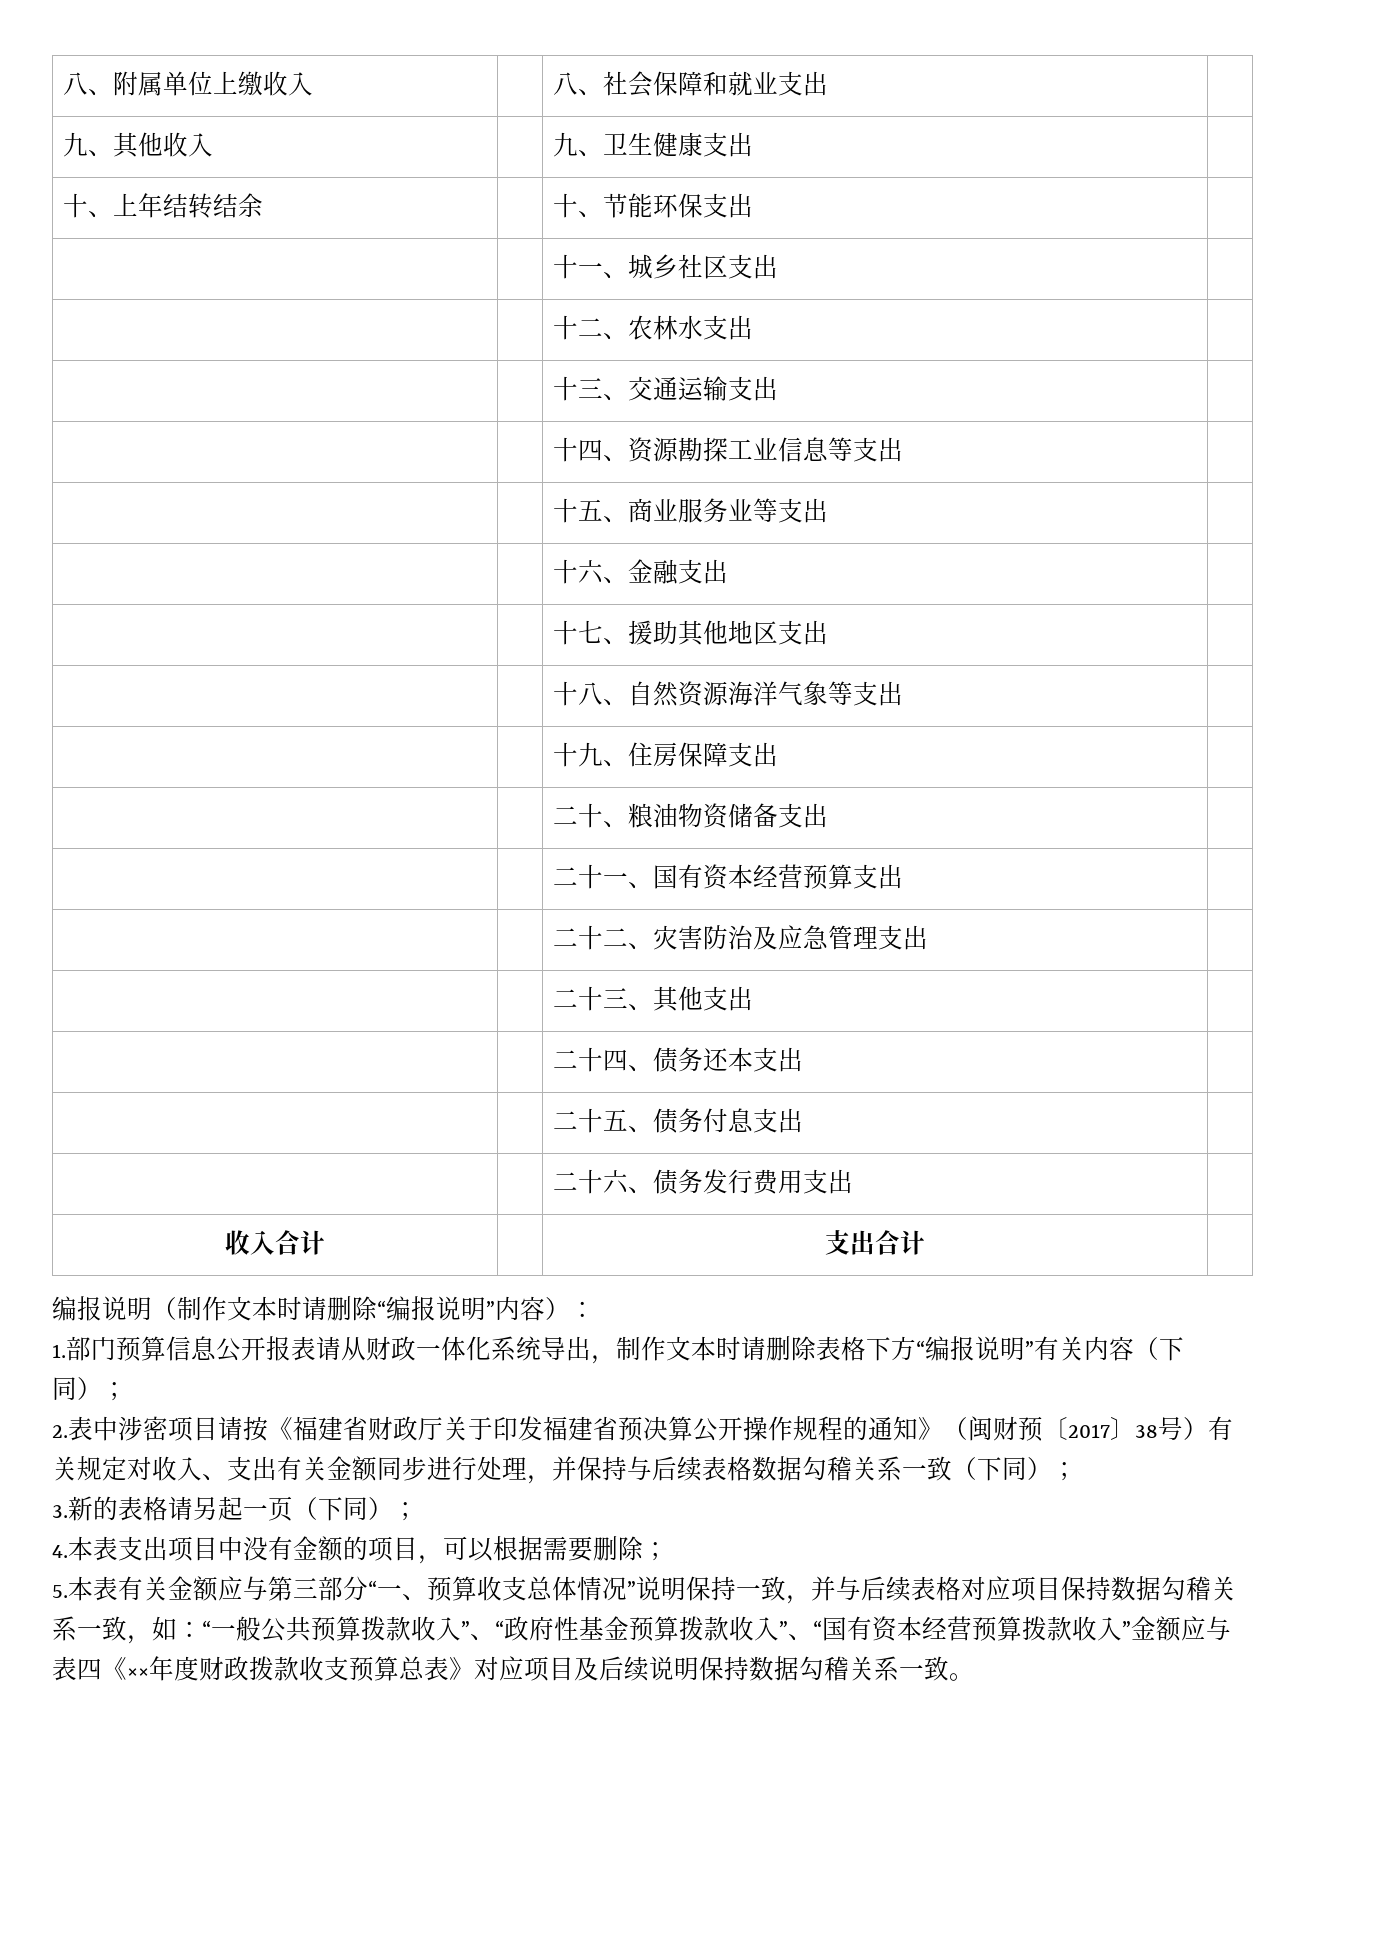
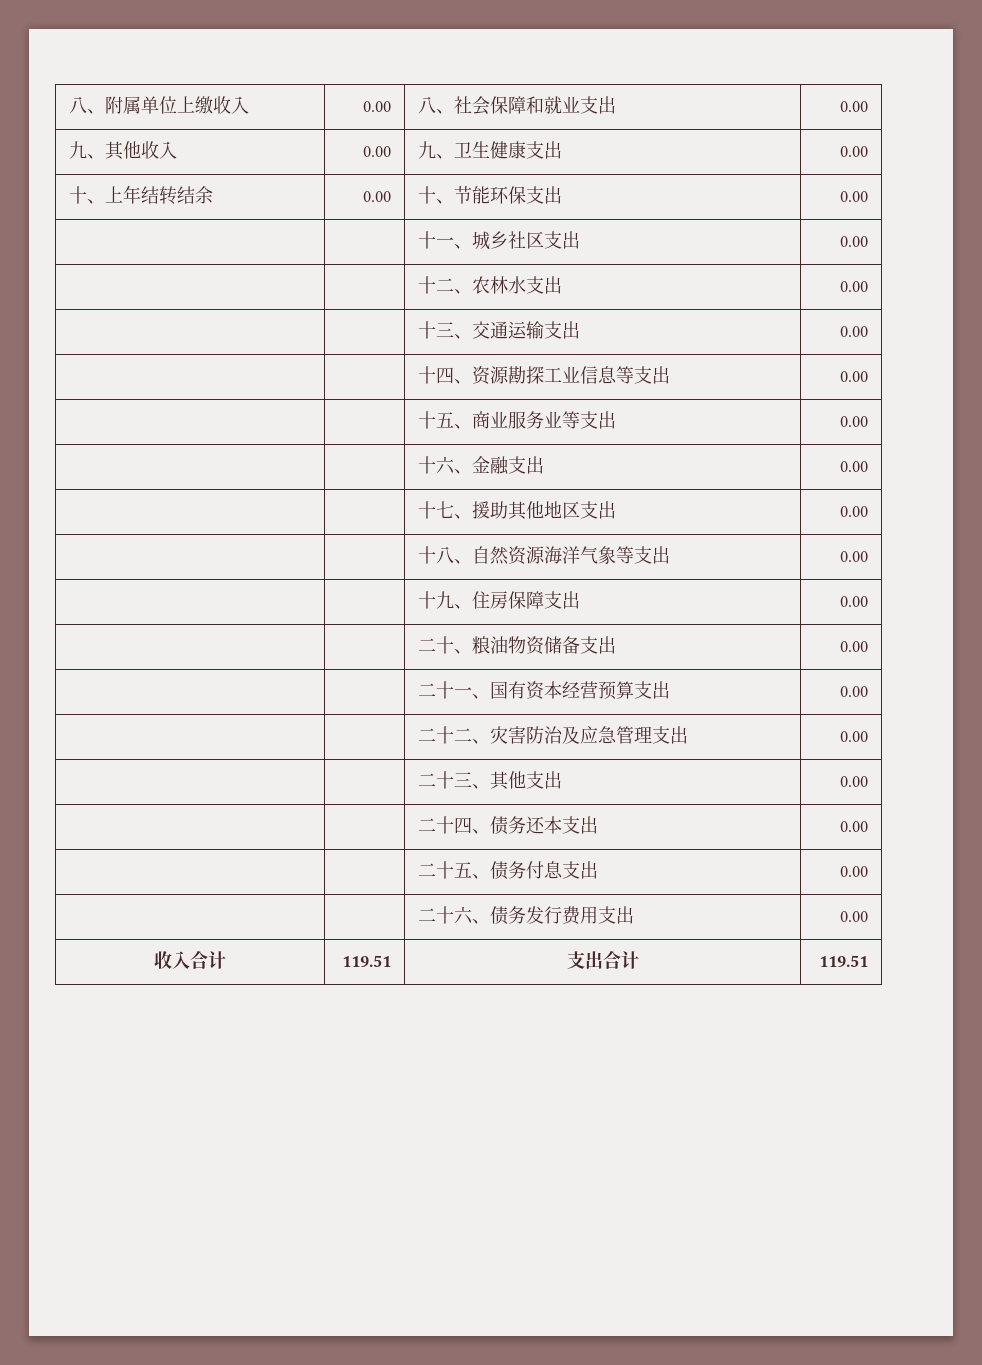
- 八、附属单位上缴收入 | | 八、社会保障和就业支出 |
+ 八、附属单位上缴收入 | 0.00 | 八、社会保障和就业支出 | 0.00
- 九、其他收入 | | 九、卫生健康支出 |
+ 九、其他收入 | 0.00 | 九、卫生健康支出 | 0.00
- 十、上年结转结余 | | 十、节能环保支出 |
+ 十、上年结转结余 | 0.00 | 十、节能环保支出 | 0.00
- | | 十一、城乡社区支出 |
+ | | 十一、城乡社区支出 | 0.00
- | | 十二、农林水支出 |
+ | | 十二、农林水支出 | 0.00
- | | 十三、交通运输支出 |
+ | | 十三、交通运输支出 | 0.00
- | | 十四、资源勘探工业信息等支出 |
+ | | 十四、资源勘探工业信息等支出 | 0.00
- | | 十五、商业服务业等支出 |
+ | | 十五、商业服务业等支出 | 0.00
- | | 十六、金融支出 |
+ | | 十六、金融支出 | 0.00
- | | 十七、援助其他地区支出 |
+ | | 十七、援助其他地区支出 | 0.00
- | | 十八、自然资源海洋气象等支出 |
+ | | 十八、自然资源海洋气象等支出 | 0.00
- | | 十九、住房保障支出 |
+ | | 十九、住房保障支出 | 0.00
- | | 二十、粮油物资储备支出 |
+ | | 二十、粮油物资储备支出 | 0.00
- | | 二十一、国有资本经营预算支出 |
+ | | 二十一、国有资本经营预算支出 | 0.00
- | | 二十二、灾害防治及应急管理支出 |
+ | | 二十二、灾害防治及应急管理支出 | 0.00
- | | 二十三、其他支出 |
+ | | 二十三、其他支出 | 0.00
- | | 二十四、债务还本支出 |
+ | | 二十四、债务还本支出 | 0.00
- | | 二十五、债务付息支出 |
+ | | 二十五、债务付息支出 | 0.00
- | | 二十六、债务发行费用支出 |
+ | | 二十六、债务发行费用支出 | 0.00
- 收入合计 | | 支出合计 |
- 编报说明（制作文本时请删除“编报说明”内容）：
- 1.部门预算信息公开报表请从财政一体化系统导出，制作文本时请删除表格下方“编报说明”有关内容（下同）；
- 2.表中涉密项目请按《福建省财政厅关于印发福建省预决算公开操作规程的通知》（闽财预〔2017〕38号）有关规定对收入、支出有关金额同步进行处理，并保持与后续表格数据勾稽关系一致（下同）；
- 3.新的表格请另起一页（下同）；
- 4.本表支出项目中没有金额的项目，可以根据需要删除；
- 5.本表有关金额应与第三部分“一、预算收支总体情况”说明保持一致，并与后续表格对应项目保持数据勾稽关系一致，如：“一般公共预算拨款收入”、“政府性基金预算拨款收入”、“国有资本经营预算拨款收入”金额应与表四《××年度财政拨款收支预算总表》对应项目及后续说明保持数据勾稽关系一致。
+ 收入合计 | 119.51 | 支出合计 | 119.51

